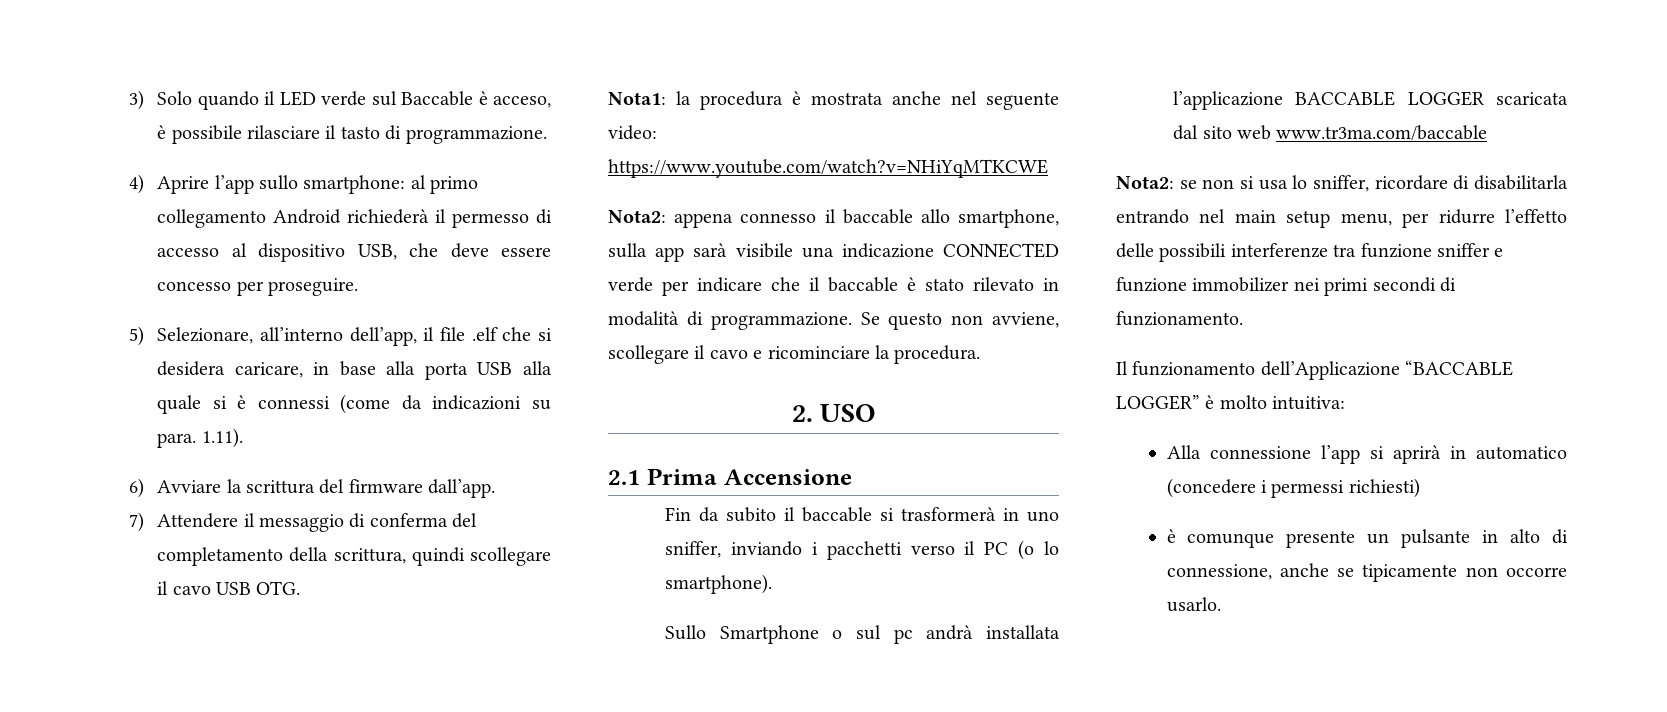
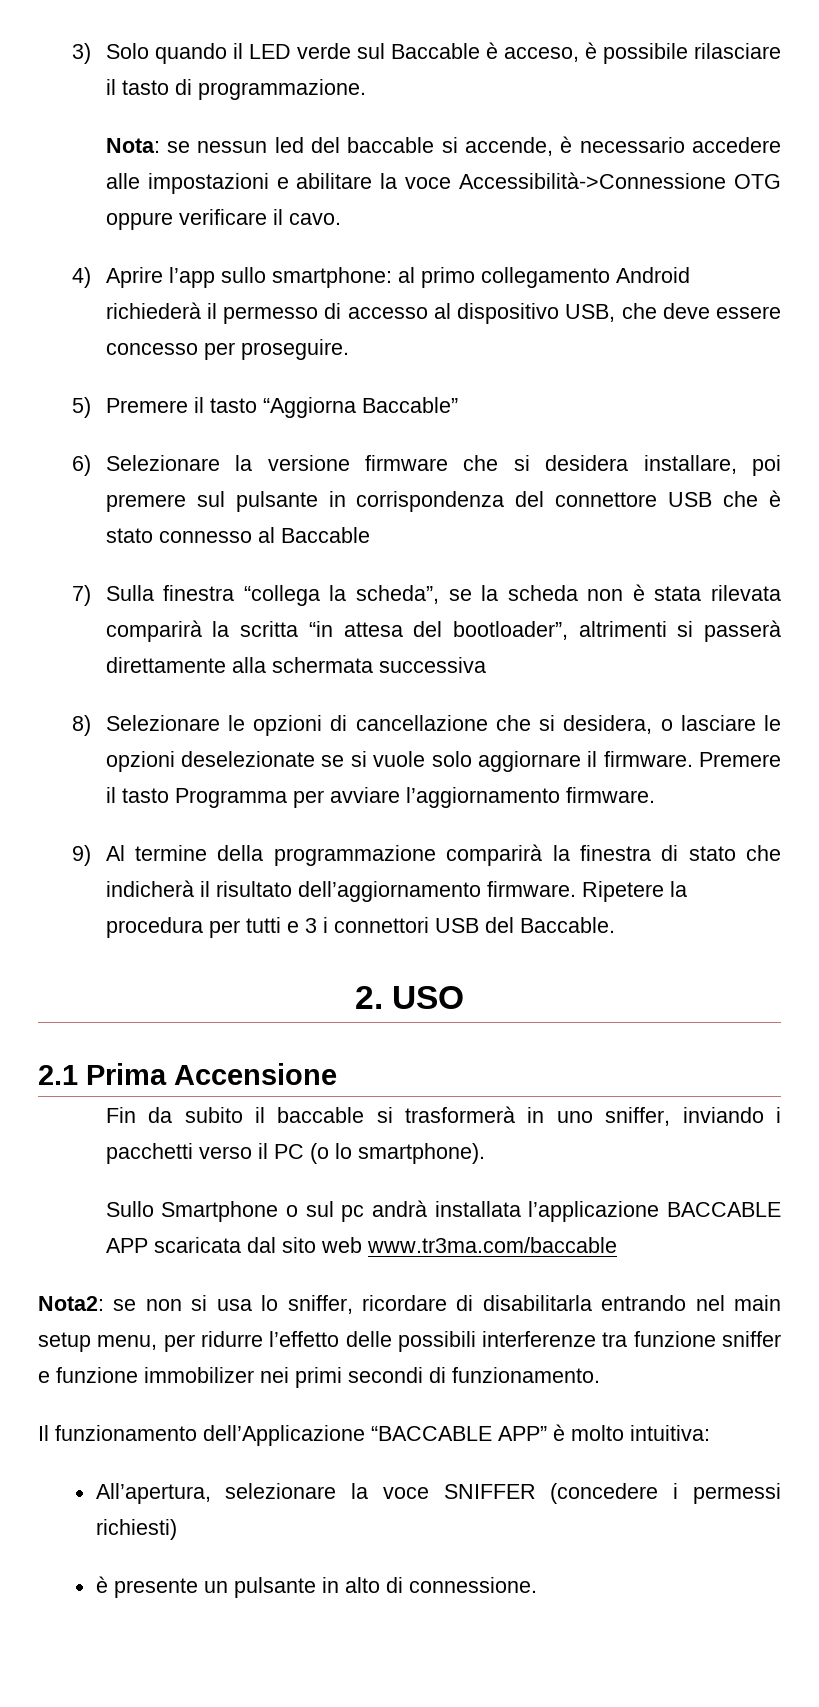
+ Nota: se nessun led del baccable si accende, è necessario accedere alle impostazioni e abilitare la voce Accessibilità->Connessione OTG oppure verificare il cavo.
- 5) Selezionare, all’interno dell’app, il file .elf che si desidera caricare, in base alla porta USB alla quale si è connessi (come da indicazioni su para. 1.11).
- 6) Avviare la scrittura del firmware dall’app.
- 7) Attendere il messaggio di conferma del completamento della scrittura, quindi scollegare il cavo USB OTG.
- Nota1: la procedura è mostrata anche nel seguente video: https://www.youtube.com/watch?v=NHiYqMTKCWE
- Nota2: appena connesso il baccable allo smartphone, sulla app sarà visibile una indicazione CONNECTED verde per indicare che il baccable è stato rilevato in modalità di programmazione. Se questo non avviene, scollegare il cavo e ricominciare la procedura.
+ 5) Premere il tasto “Aggiorna Baccable”
+ 6) Selezionare la versione firmware che si desidera installare, poi premere sul pulsante in corrispondenza del connettore USB che è stato connesso al Baccable
+ 7) Sulla finestra “collega la scheda”, se la scheda non è stata rilevata comparirà la scritta “in attesa del bootloader”, altrimenti si passerà direttamente alla schermata successiva
+ 8) Selezionare le opzioni di cancellazione che si desidera, o lasciare le opzioni deselezionate se si vuole solo aggiornare il firmware. Premere il tasto Programma per avviare l’aggiornamento firmware.
+ 9) Al termine della programmazione comparirà la finestra di stato che indicherà il risultato dell’aggiornamento firmware. Ripetere la procedura per tutti e 3 i connettori USB del Baccable.
- Sullo Smartphone o sul pc andrà installata l’applicazione BACCABLE LOGGER scaricata dal sito web www.tr3ma.com/baccable
+ Sullo Smartphone o sul pc andrà installata l’applicazione BACCABLE APP scaricata dal sito web www.tr3ma.com/baccable
- Il funzionamento dell’Applicazione “BACCABLE LOGGER” è molto intuitiva:
+ Il funzionamento dell’Applicazione “BACCABLE APP” è molto intuitiva:
- Alla connessione l’app si aprirà in automatico (concedere i permessi richiesti)
+ All’apertura, selezionare la voce SNIFFER (concedere i permessi richiesti)
- è comunque presente un pulsante in alto di connessione, anche se tipicamente non occorre usarlo.
+ è presente un pulsante in alto di connessione.

